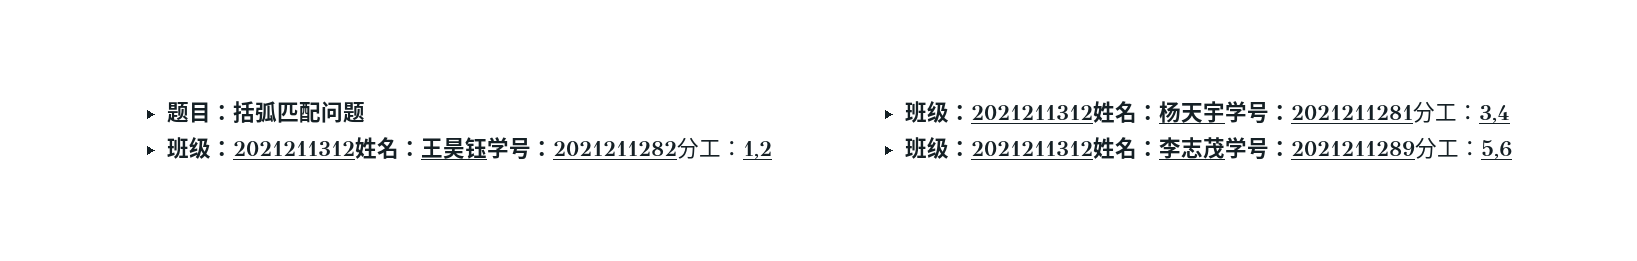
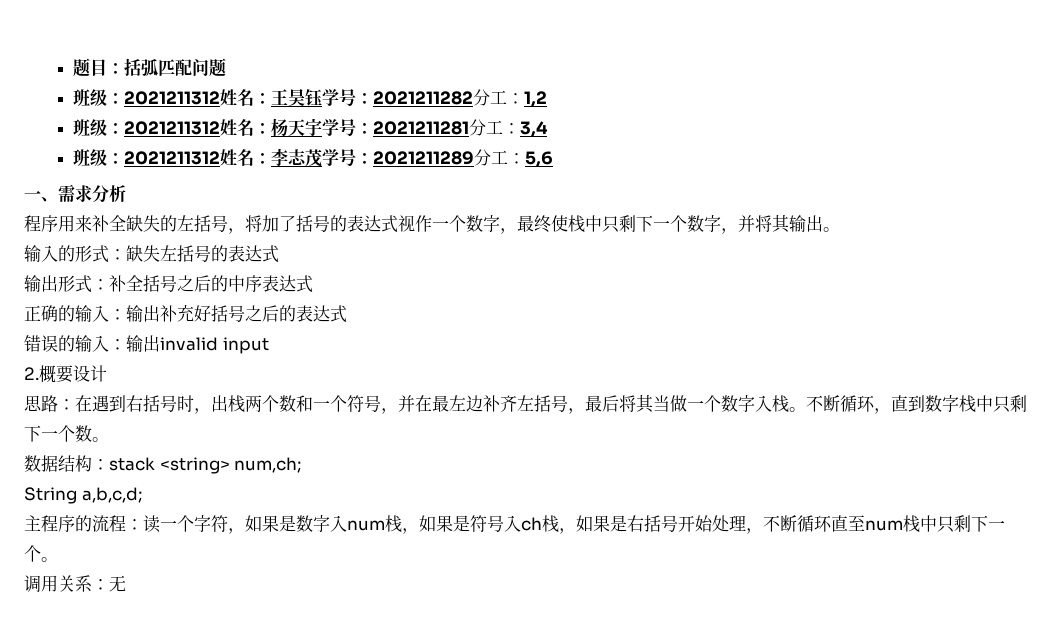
+ 一、需求分析
+ 程序用来补全缺失的左括号，将加了括号的表达式视作一个数字，最终使栈中只剩下一个数字，并将其输出。
+ 输入的形式：缺失左括号的表达式
+ 输出形式：补全括号之后的中序表达式
+ 正确的输入：输出补充好括号之后的表达式
+ 错误的输入：输出invalid input
+ 2.概要设计
+ 思路：在遇到右括号时，出栈两个数和一个符号，并在最左边补齐左括号，最后将其当做一个数字入栈。不断循环，直到数字栈中只剩下一个数。
+ 数据结构：stack <string> num,ch;
+ String a,b,c,d;
+ 主程序的流程：读一个字符，如果是数字入num栈，如果是符号入ch栈，如果是右括号开始处理，不断循环直至num栈中只剩下一个。
+ 调用关系：无

